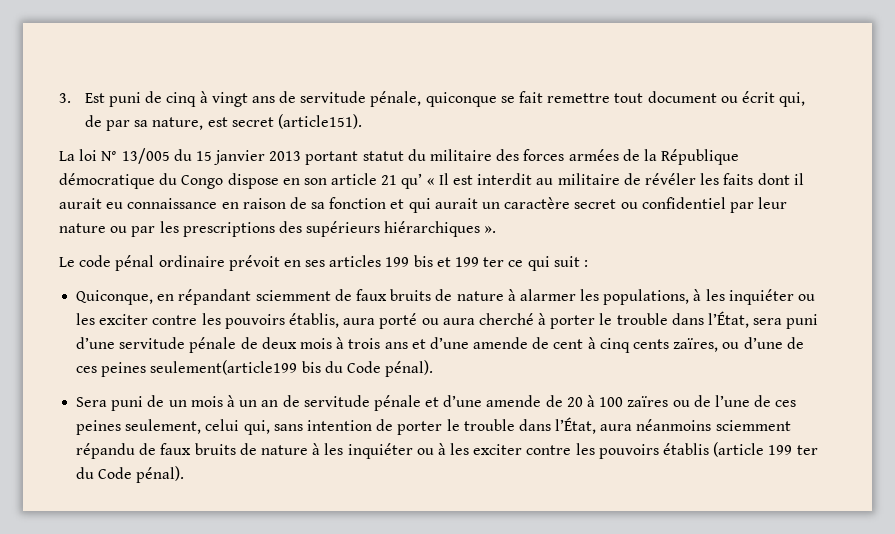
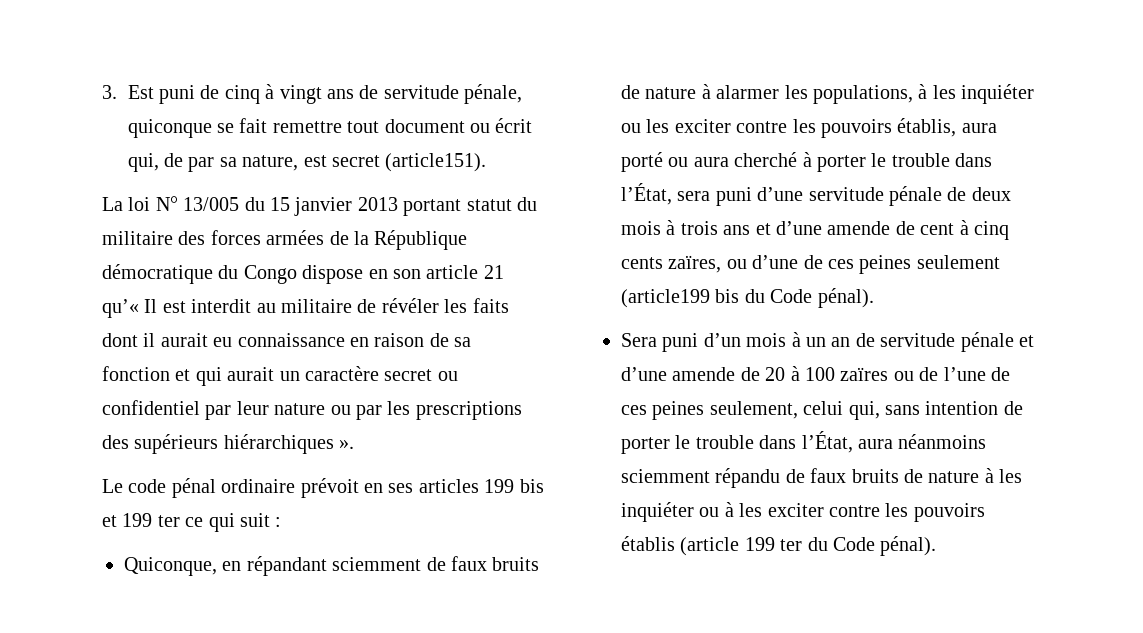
- La loi N° 13/005 du 15 janvier 2013 portant statut du militaire des forces armées de la République démocratique du Congo dispose en son article 21 qu’ « Il est interdit au militaire de révéler les faits dont il aurait eu connaissance en raison de sa fonction et qui aurait un caractère secret ou confidentiel par leur nature ou par les prescriptions des supérieurs hiérarchiques ».
+ La loi N° 13/005 du 15 janvier 2013 portant statut du militaire des forces armées de la République démocratique du Congo dispose en son article 21 qu’« Il est interdit au militaire de révéler les faits dont il aurait eu connaissance en raison de sa fonction et qui aurait un caractère secret ou confidentiel par leur nature ou par les prescriptions des supérieurs hiérarchiques ».
- Quiconque, en répandant sciemment de faux bruits de nature à alarmer les populations, à les inquiéter ou les exciter contre les pouvoirs établis, aura porté ou aura cherché à porter le trouble dans l’État, sera puni d’une servitude pénale de deux mois à trois ans et d’une amende de cent à cinq cents zaïres, ou d’une de ces peines seulement(article199 bis du Code pénal).
+ Quiconque, en répandant sciemment de faux bruits de nature à alarmer les populations, à les inquiéter ou les exciter contre les pouvoirs établis, aura porté ou aura cherché à porter le trouble dans l’État, sera puni d’une servitude pénale de deux mois à trois ans et d’une amende de cent à cinq cents zaïres, ou d’une de ces peines seulement (article199 bis du Code pénal).
- Sera puni de un mois à un an de servitude pénale et d’une amende de 20 à 100 zaïres ou de l’une de ces peines seulement, celui qui, sans intention de porter le trouble dans l’État, aura néanmoins sciemment répandu de faux bruits de nature à les inquiéter ou à les exciter contre les pouvoirs établis (article 199 ter du Code pénal).
+ Sera puni d’un mois à un an de servitude pénale et d’une amende de 20 à 100 zaïres ou de l’une de ces peines seulement, celui qui, sans intention de porter le trouble dans l’État, aura néanmoins sciemment répandu de faux bruits de nature à les inquiéter ou à les exciter contre les pouvoirs établis (article 199 ter du Code pénal).

